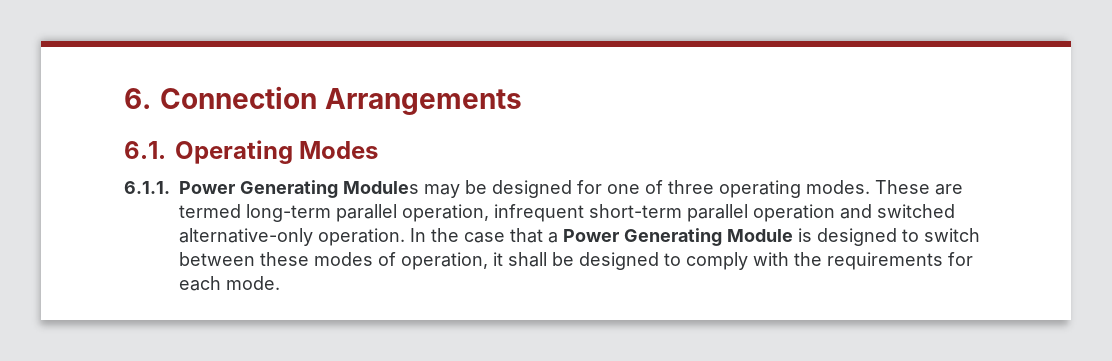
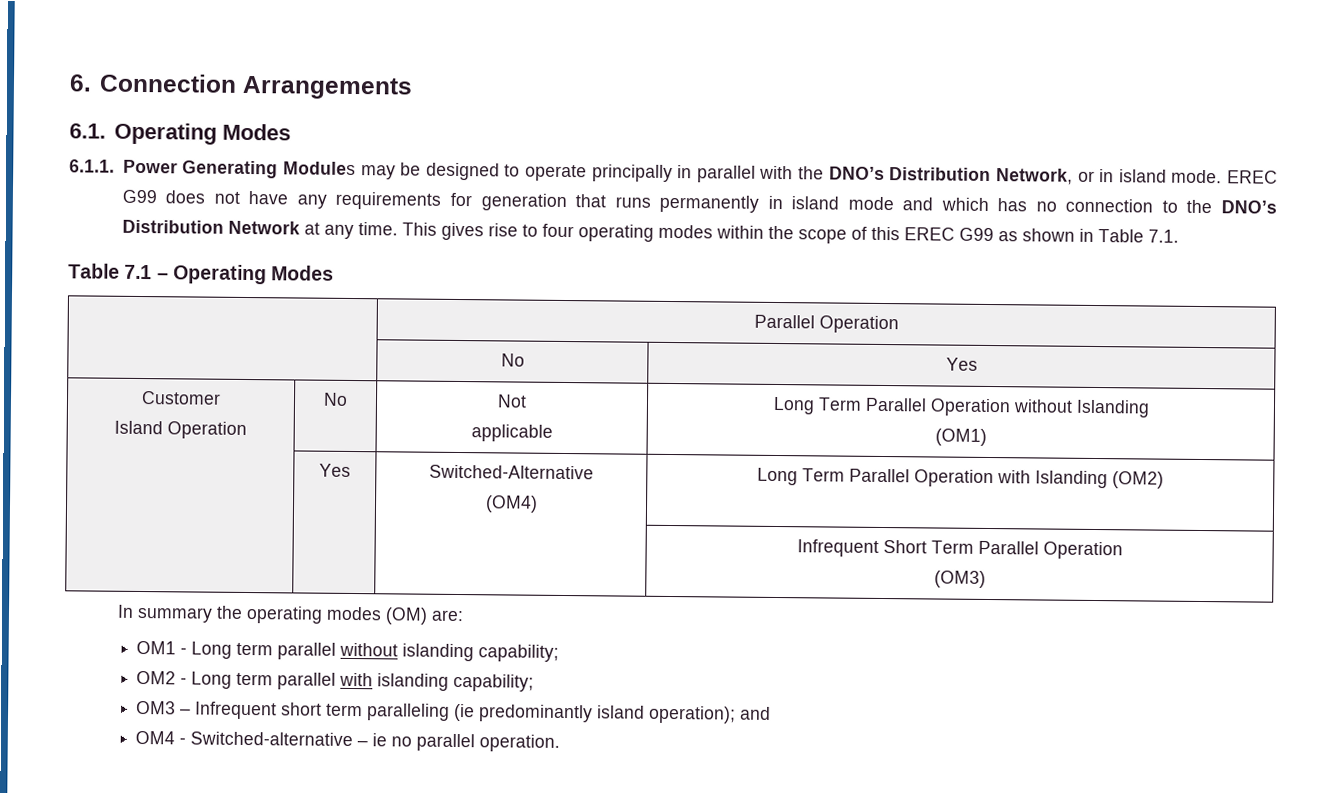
- 6.1.1. Power Generating Modules may be designed for one of three operating modes. These are termed long-term parallel operation, infrequent short-term parallel operation and switched alternative-only operation. In the case that a Power Generating Module is designed to switch between these modes of operation, it shall be designed to comply with the requirements for each mode.
+ 6.1.1. Power Generating Modules may be designed to operate principally in parallel with the DNO’s Distribution Network, or in island mode. EREC G99 does not have any requirements for generation that runs permanently in island mode and which has no connection to the DNO’s Distribution Network at any time. This gives rise to four operating modes within the scope of this EREC G99 as shown in Table 7.1.
+ Table 7.1 – Operating Modes
+ | Parallel Operation
+ | No | Yes
+ Customer
+ Island Operation | No | Not
+ applicable | Long Term Parallel Operation without Islanding
+ (OM1)
+ | Yes | Switched-Alternative
+ (OM4) | Long Term Parallel Operation with Islanding (OM2)
+ | | | Infrequent Short Term Parallel Operation
+ (OM3)
+ In summary the operating modes (OM) are:
+ OM1 - Long term parallel without islanding capability;
+ OM2 - Long term parallel with islanding capability;
+ OM3 – Infrequent short term paralleling (ie predominantly island operation); and
+ OM4 - Switched-alternative – ie no parallel operation.

